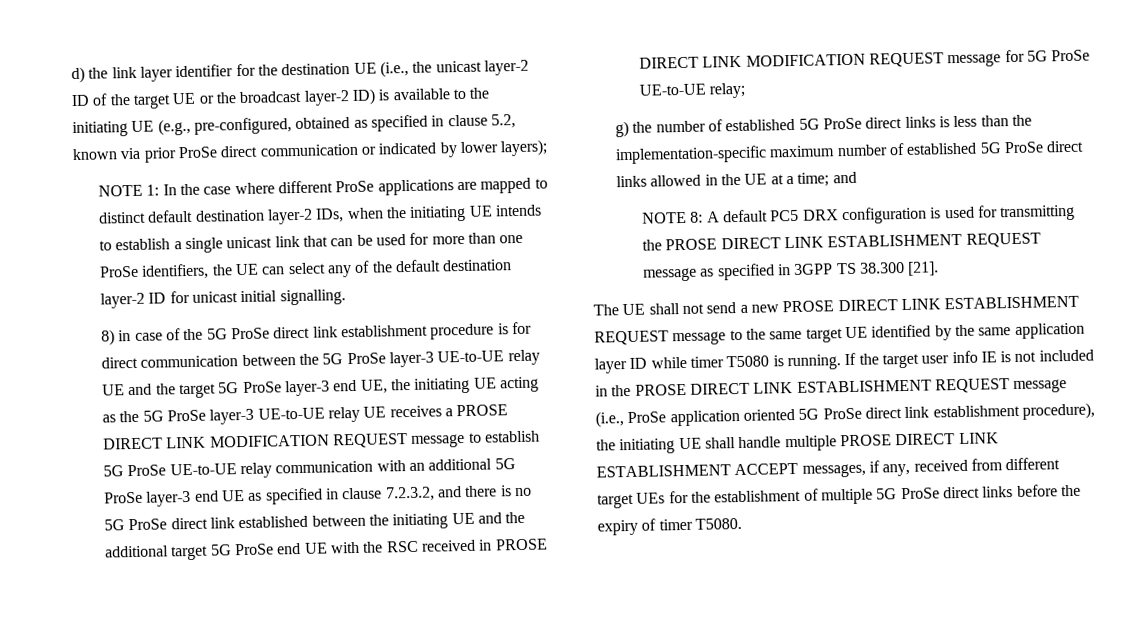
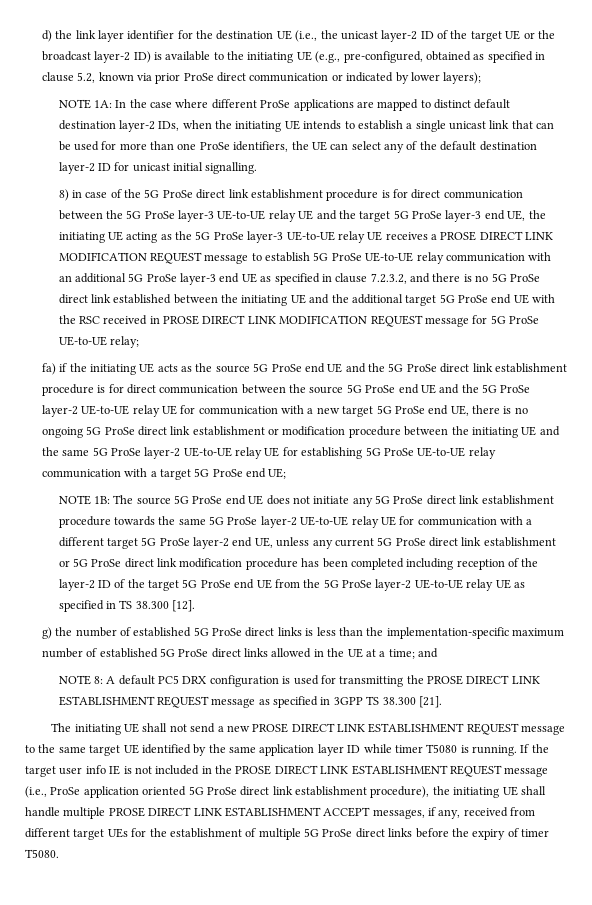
- NOTE 1: In the case where different ProSe applications are mapped to distinct default destination layer-2 IDs, when the initiating UE intends to establish a single unicast link that can be used for more than one ProSe identifiers, the UE can select any of the default destination layer-2 ID for unicast initial signalling.
+ NOTE 1A: In the case where different ProSe applications are mapped to distinct default destination layer-2 IDs, when the initiating UE intends to establish a single unicast link that can be used for more than one ProSe identifiers, the UE can select any of the default destination layer-2 ID for unicast initial signalling.
+ fa) if the initiating UE acts as the source 5G ProSe end UE and the 5G ProSe direct link establishment procedure is for direct communication between the source 5G ProSe end UE and the 5G ProSe layer-2 UE-to-UE relay UE for communication with a new target 5G ProSe end UE, there is no ongoing 5G ProSe direct link establishment or modification procedure between the initiating UE and the same 5G ProSe layer-2 UE-to-UE relay UE for establishing 5G ProSe UE-to-UE relay communication with a target 5G ProSe end UE;
+ NOTE 1B: The source 5G ProSe end UE does not initiate any 5G ProSe direct link establishment procedure towards the same 5G ProSe layer-2 UE-to-UE relay UE for communication with a different target 5G ProSe layer-2 end UE, unless any current 5G ProSe direct link establishment or 5G ProSe direct link modification procedure has been completed including reception of the layer-2 ID of the target 5G ProSe end UE from the 5G ProSe layer-2 UE-to-UE relay UE as specified in TS 38.300 [12].
- The UE shall not send a new PROSE DIRECT LINK ESTABLISHMENT REQUEST message to the same target UE identified by the same application layer ID while timer T5080 is running.
+ The initiating UE shall not send a new PROSE DIRECT LINK ESTABLISHMENT REQUEST message to the same target UE identified by the same application layer ID while timer T5080 is running.

